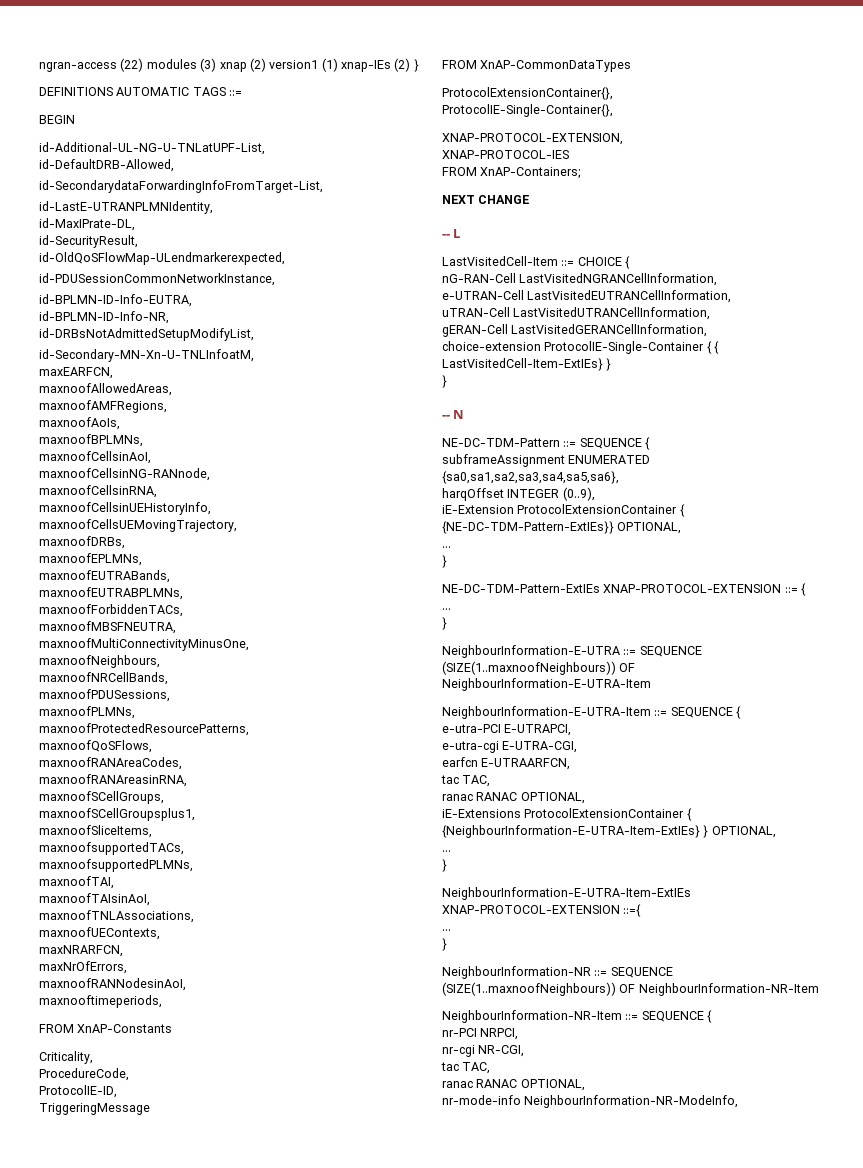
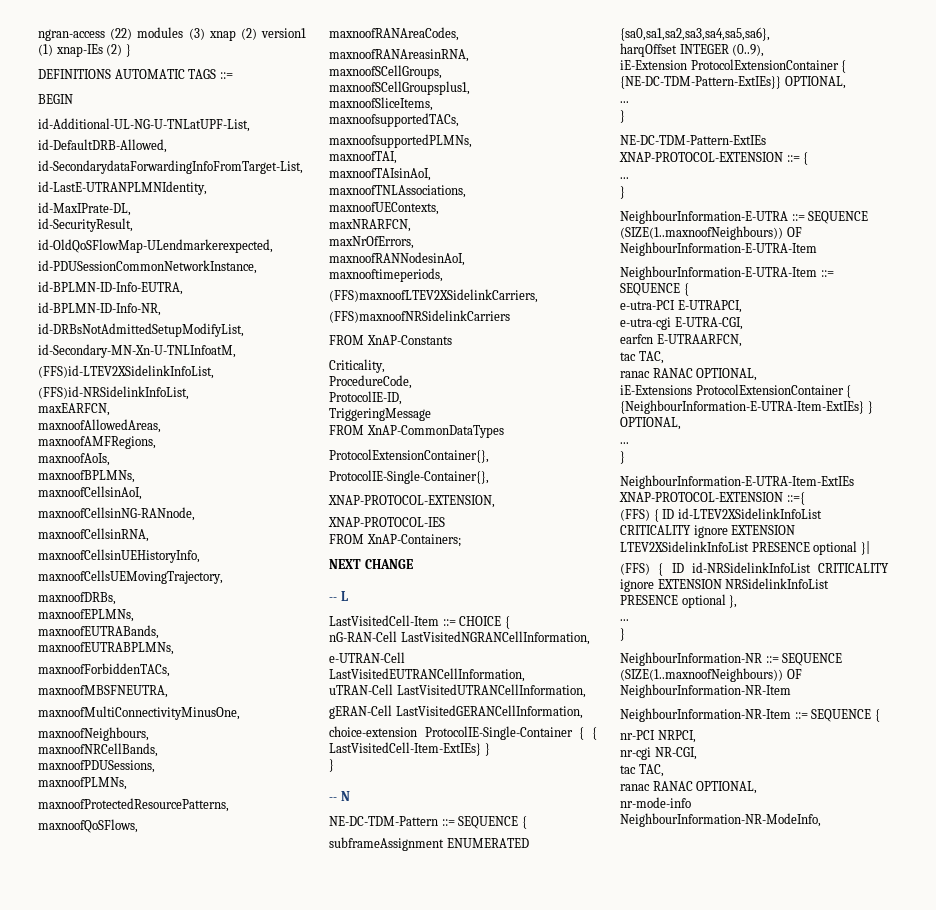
+ (FFS)id-LTEV2XSidelinkInfoList,
+ (FFS)id-NRSidelinkInfoList,
+ (FFS)maxnoofLTEV2XSidelinkCarriers,
+ (FFS)maxnoofNRSidelinkCarriers
+ (FFS) { ID id-LTEV2XSidelinkInfoList CRITICALITY ignore EXTENSION LTEV2XSidelinkInfoList PRESENCE optional }|
+ (FFS) { ID id-NRSidelinkInfoList CRITICALITY ignore EXTENSION NRSidelinkInfoList PRESENCE optional },

